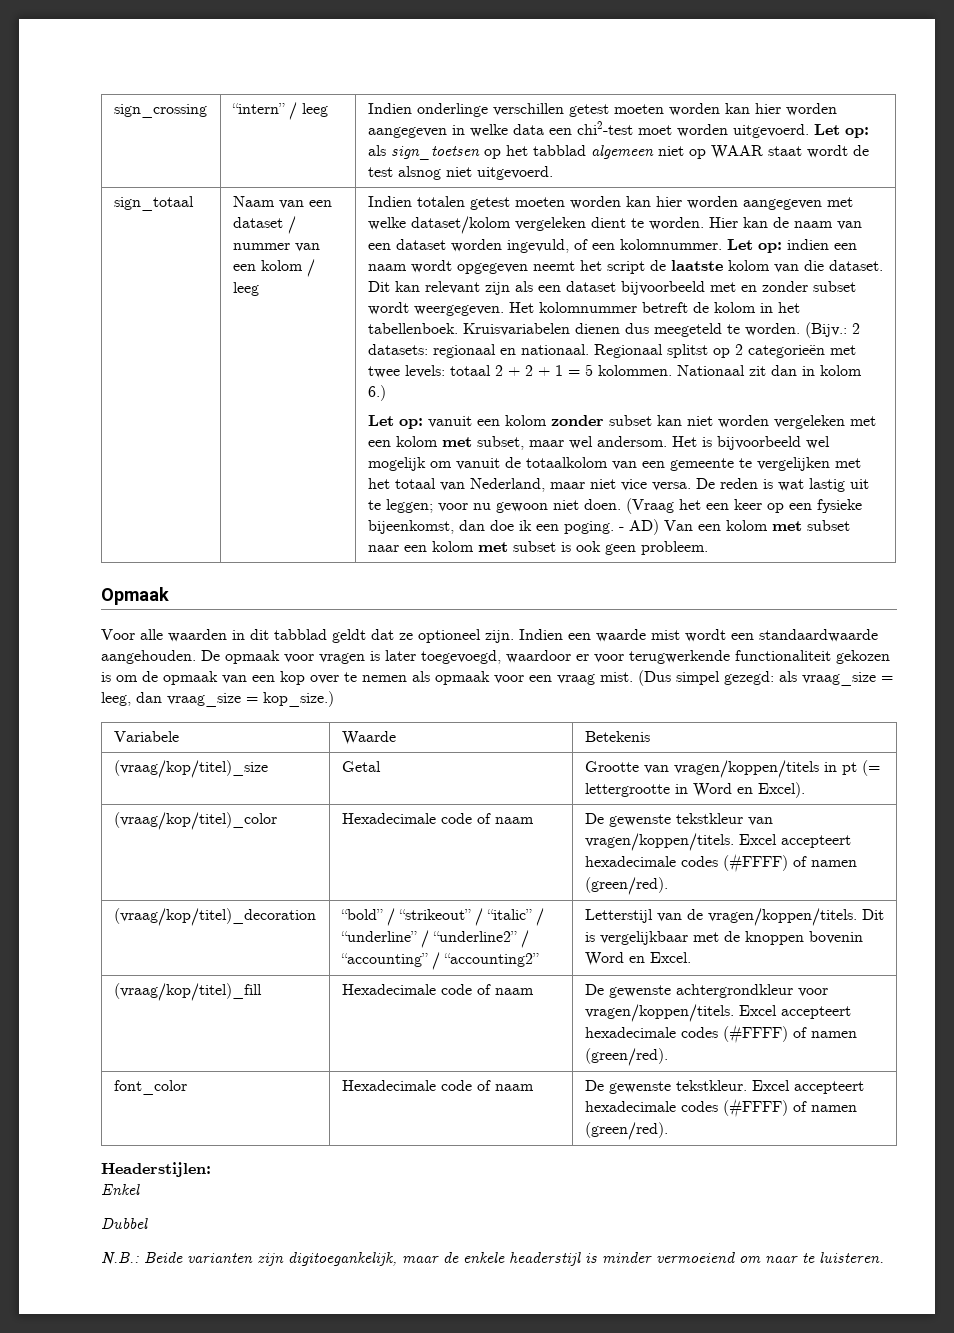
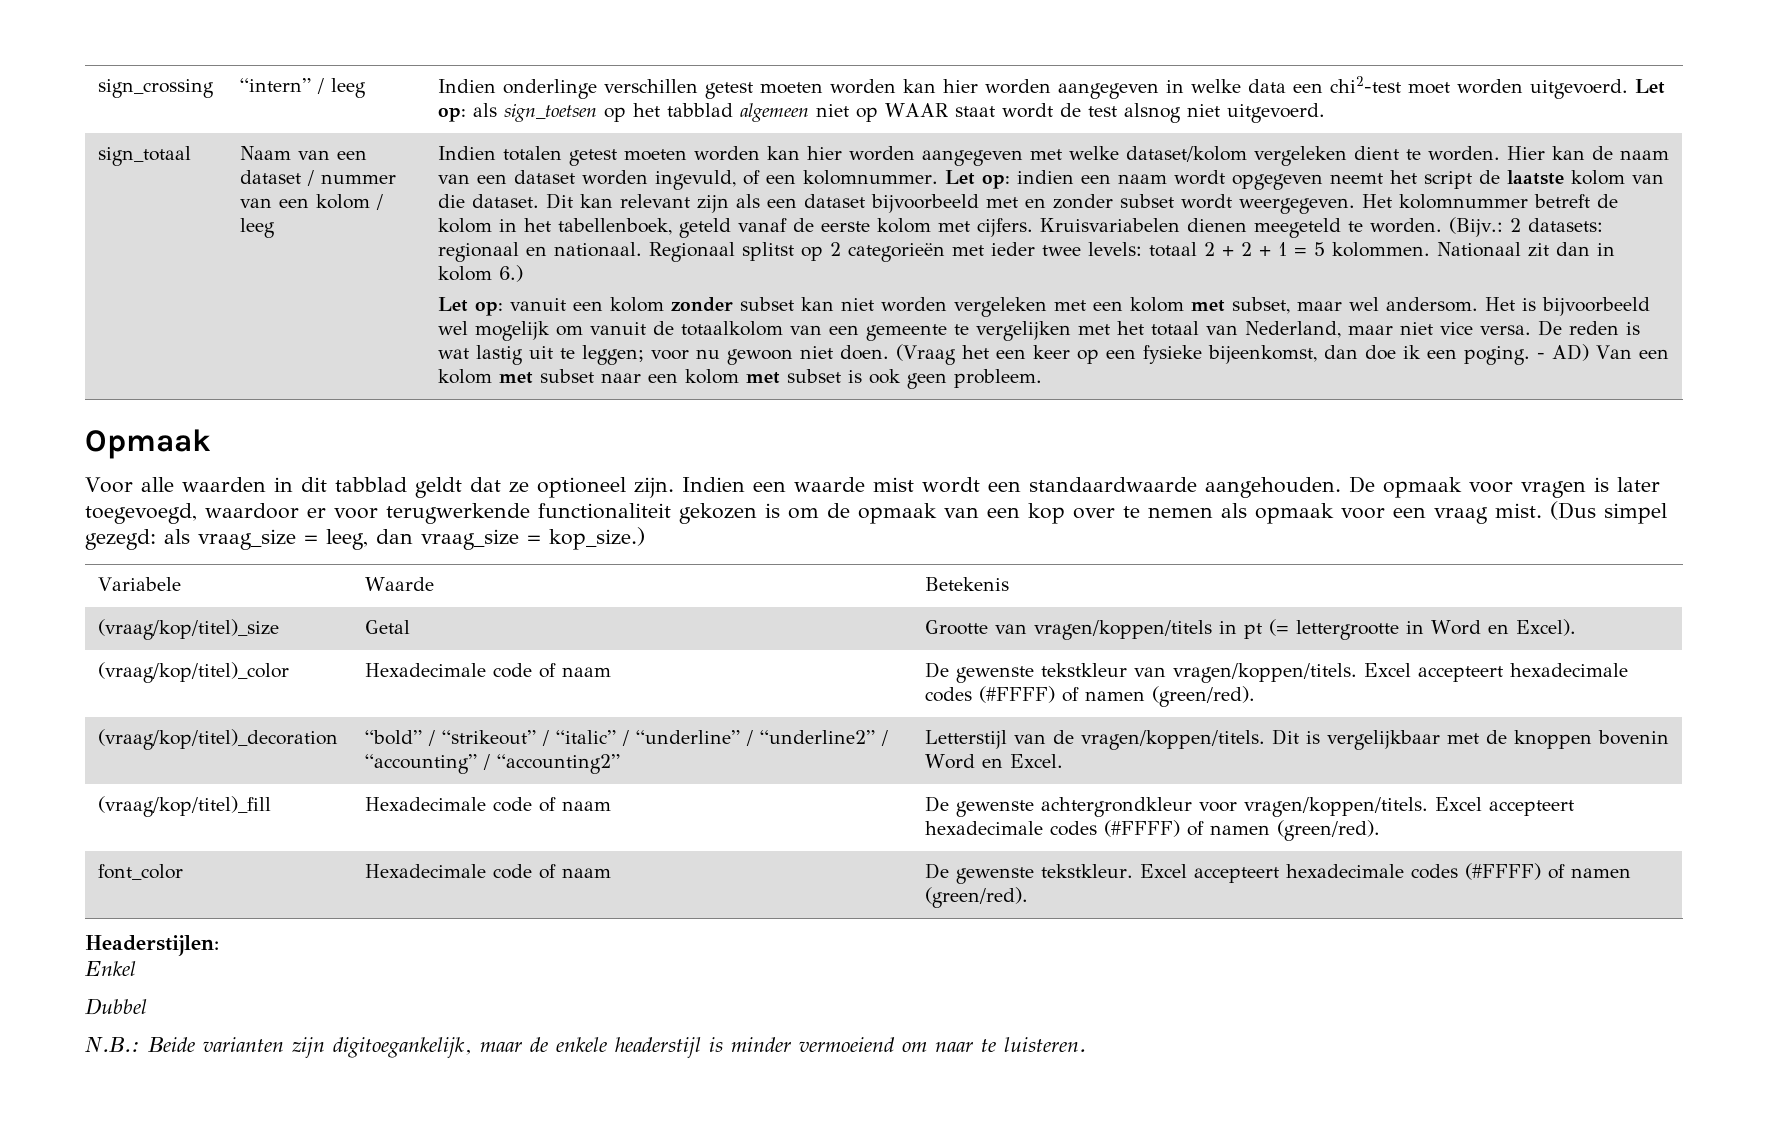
- Het kolomnummer betreft de kolom in het tabellenboek.
+ Het kolomnummer betreft de kolom in het tabellenboek, geteld vanaf de eerste kolom met cijfers.
- Kruisvariabelen dienen dus meegeteld te worden.
+ Kruisvariabelen dienen meegeteld te worden.
- Regionaal splitst op 2 categorieën met twee levels: totaal 2 + 2 + 1 = 5 kolommen.
+ Regionaal splitst op 2 categorieën met ieder twee levels: totaal 2 + 2 + 1 = 5 kolommen.

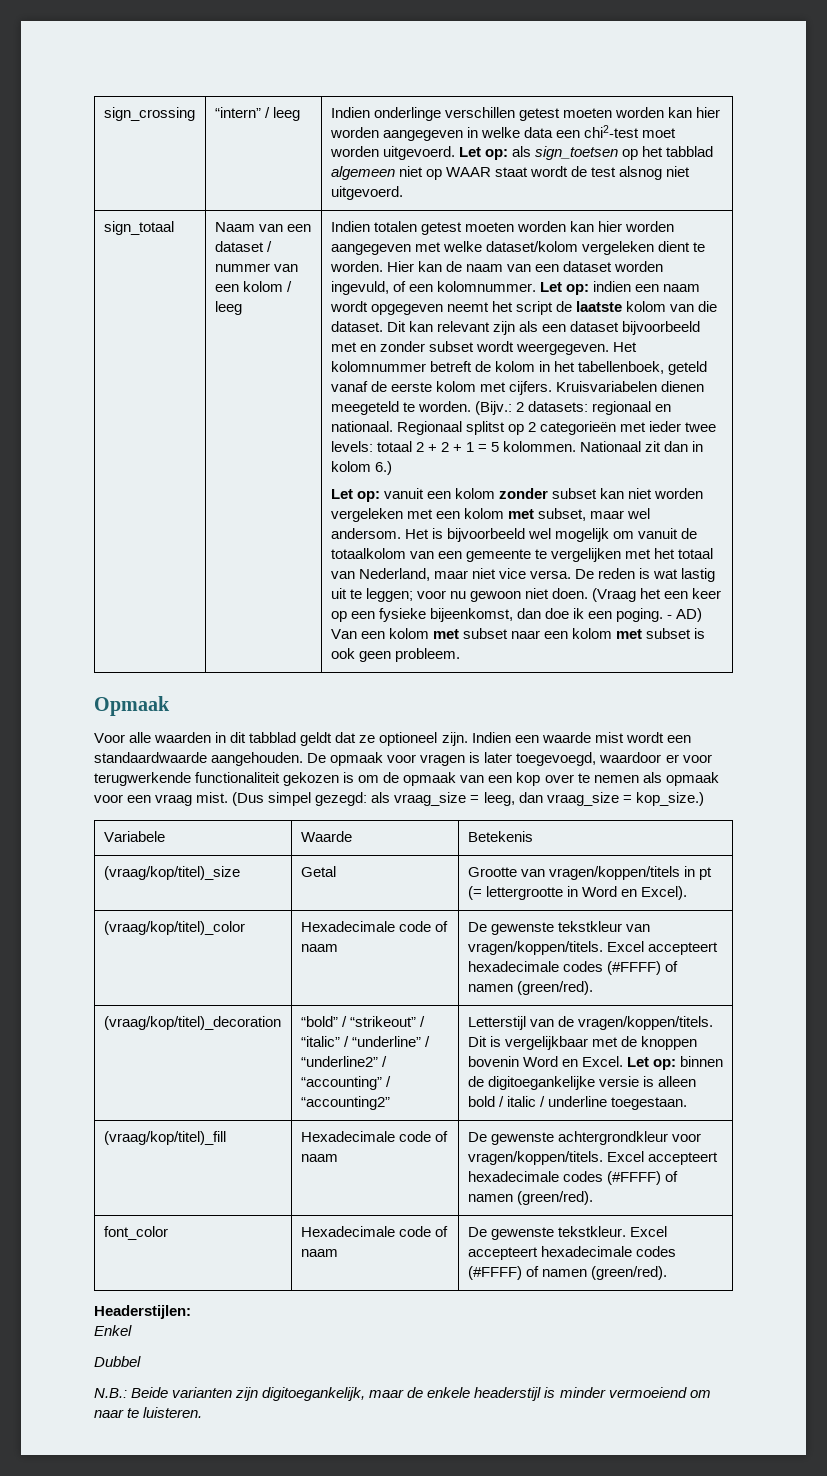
+ Let op: binnen de digitoegankelijke versie is alleen bold / italic / underline toegestaan.

